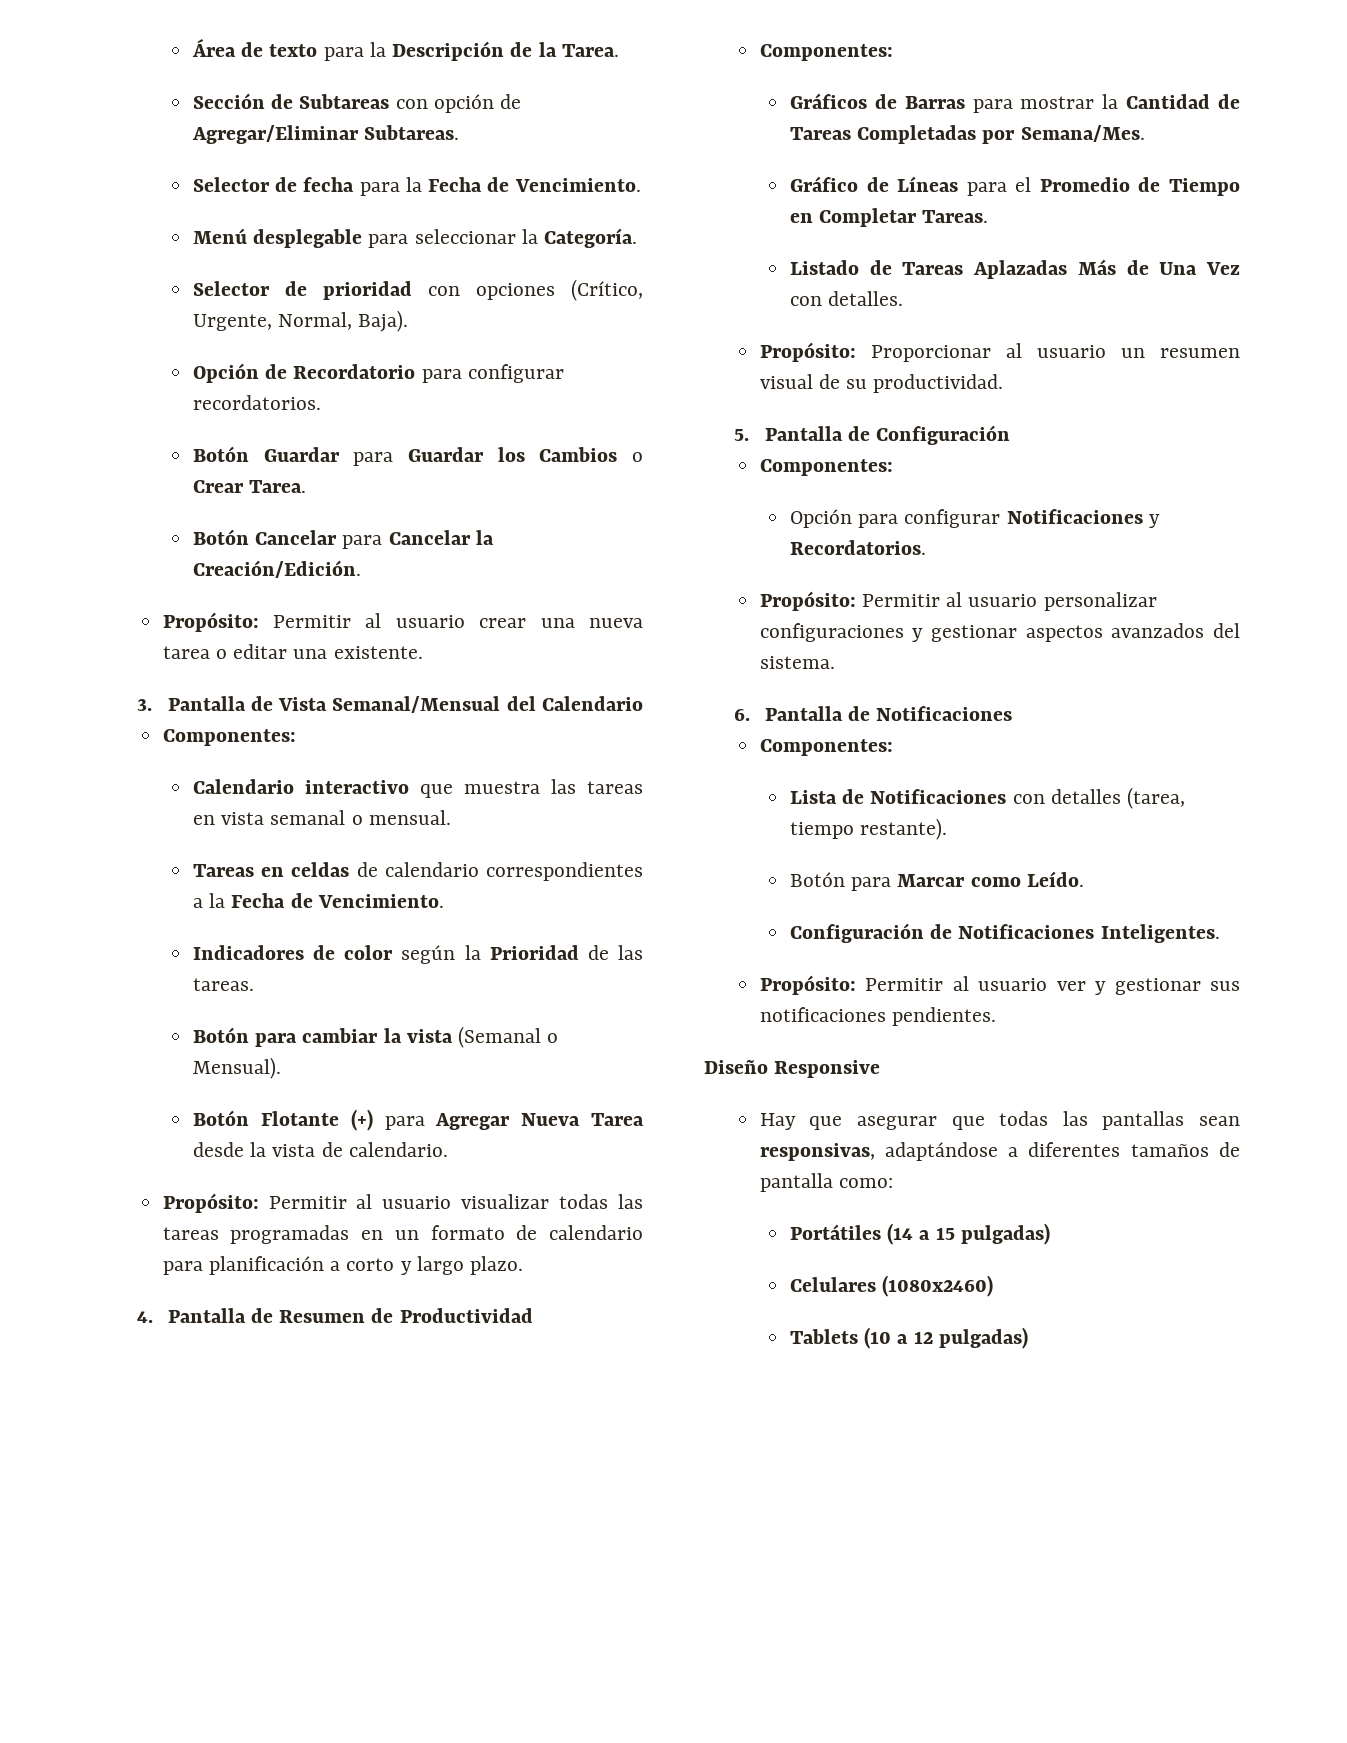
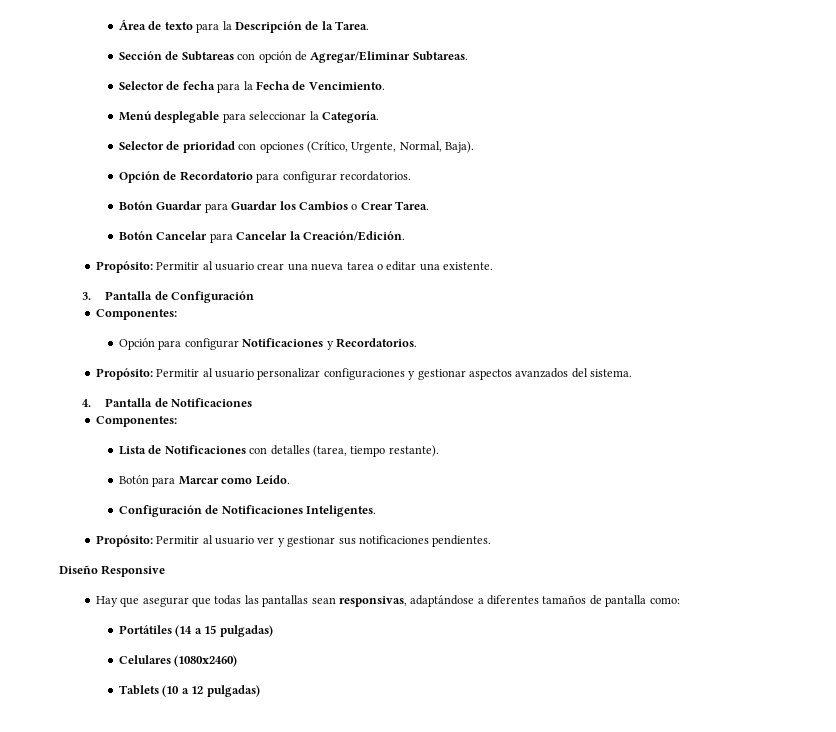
- 3. Pantalla de Vista Semanal/Mensual del Calendario
- Componentes:
- Calendario interactivo que muestra las tareas en vista semanal o mensual.
- Tareas en celdas de calendario correspondientes a la Fecha de Vencimiento.
- Indicadores de color según la Prioridad de las tareas.
- Botón para cambiar la vista (Semanal o Mensual).
- Botón Flotante (+) para Agregar Nueva Tarea desde la vista de calendario.
- Propósito: Permitir al usuario visualizar todas las tareas programadas en un formato de calendario para planificación a corto y largo plazo.
- 4. Pantalla de Resumen de Productividad
- Componentes:
- Gráficos de Barras para mostrar la Cantidad de Tareas Completadas por Semana/Mes.
- Gráfico de Líneas para el Promedio de Tiempo en Completar Tareas.
- Listado de Tareas Aplazadas Más de Una Vez con detalles.
- Propósito: Proporcionar al usuario un resumen visual de su productividad.
- 5. Pantalla de Configuración
+ 3. Pantalla de Configuración
- 6. Pantalla de Notificaciones
+ 4. Pantalla de Notificaciones

